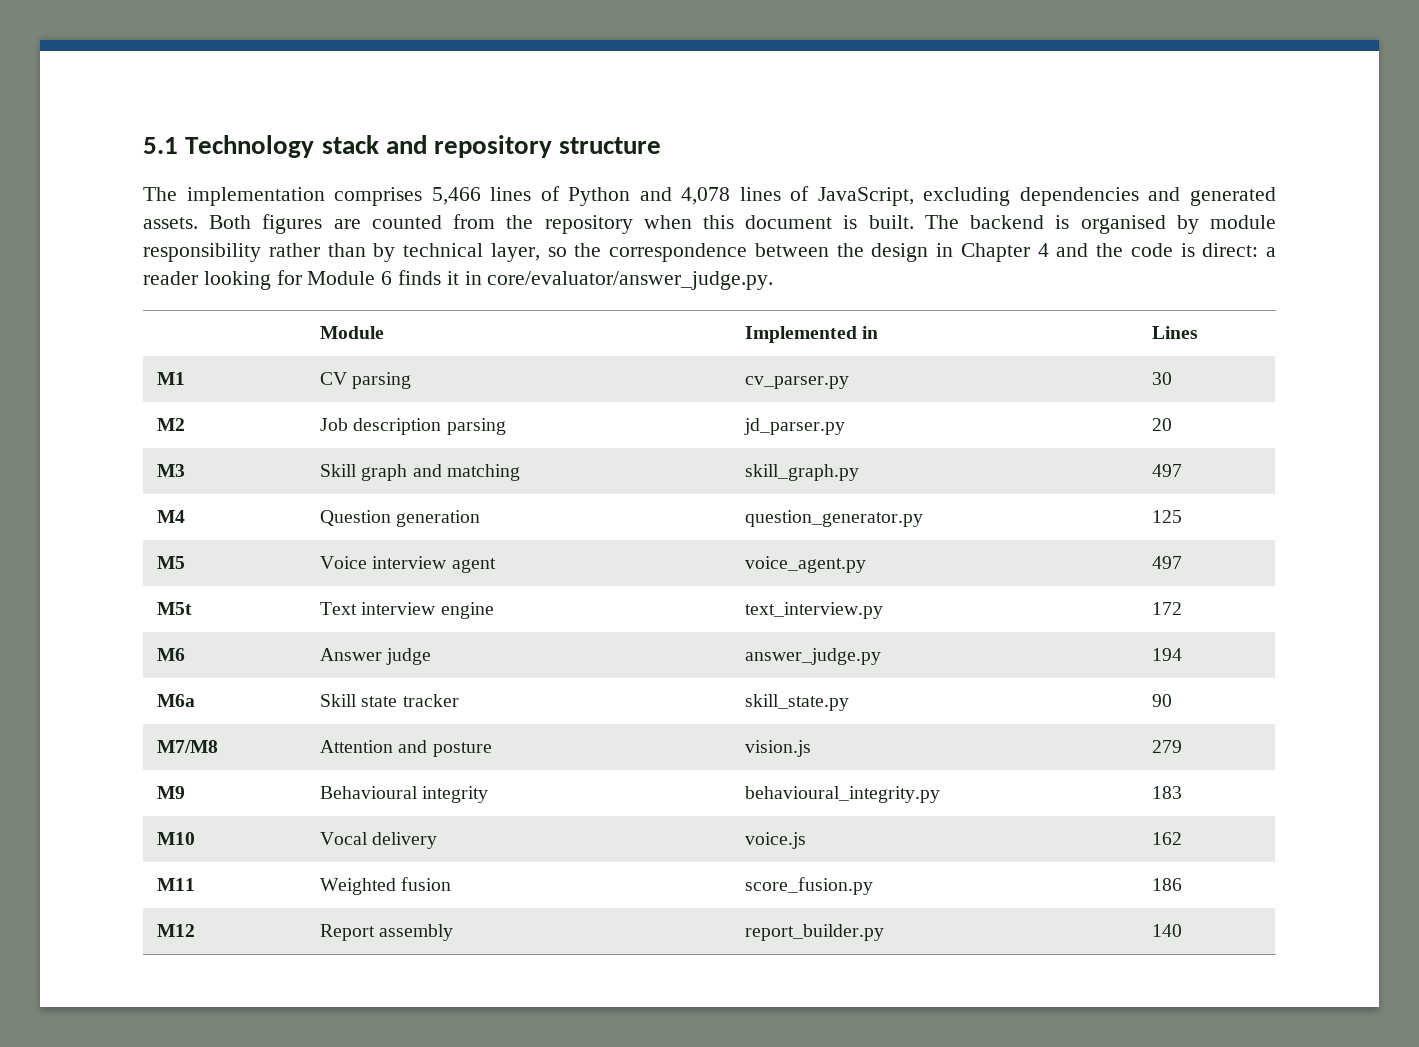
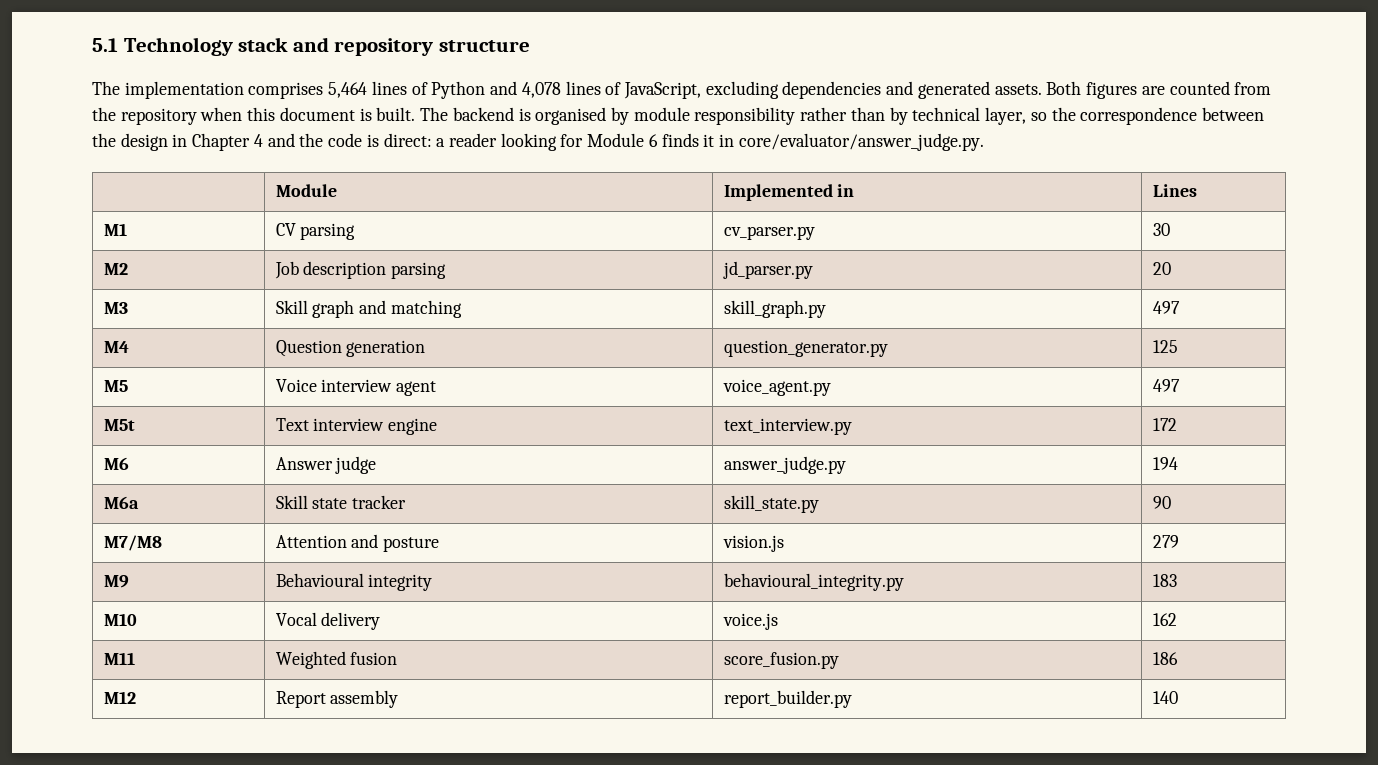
- The implementation comprises 5,466 lines of Python and 4,078 lines of JavaScript, excluding dependencies and generated assets.
+ The implementation comprises 5,464 lines of Python and 4,078 lines of JavaScript, excluding dependencies and generated assets.

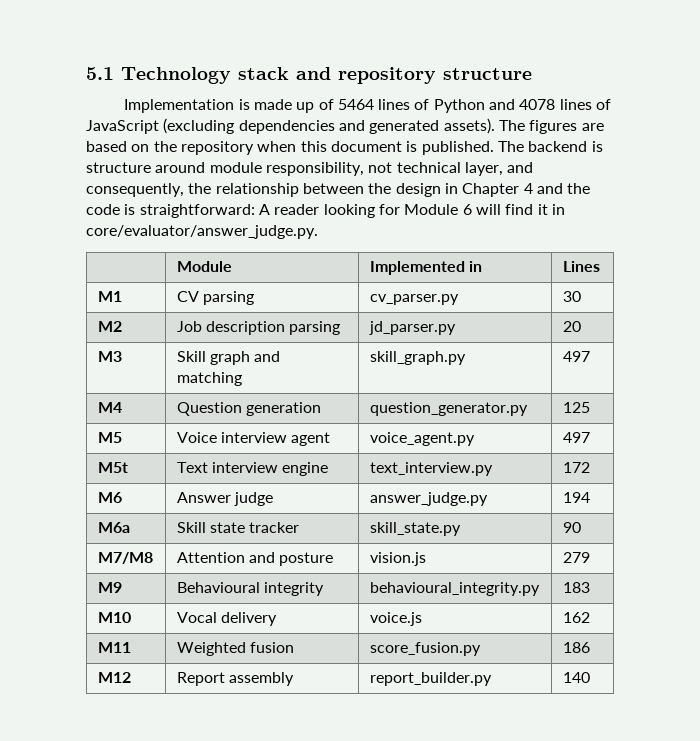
- The implementation comprises 5,464 lines of Python and 4,078 lines of JavaScript, excluding dependencies and generated assets. Both figures are counted from the repository when this document is built.
+ Implementation is made up of 5464 lines of Python and 4078 lines of JavaScript (excluding dependencies and generated assets). The figures are based on the repository when this document is published.
- The backend is organised by module responsibility rather than by technical layer, so the correspondence between the design in Chapter 4 and the code is direct: a reader looking for Module 6 finds it in core/evaluator/answer_judge.py.
+ The backend is structure around module responsibility, not technical layer, and consequently, the relationship between the design in Chapter 4 and the code is straightforward: A reader looking for Module 6 will find it in core/evaluator/answer_judge.py.

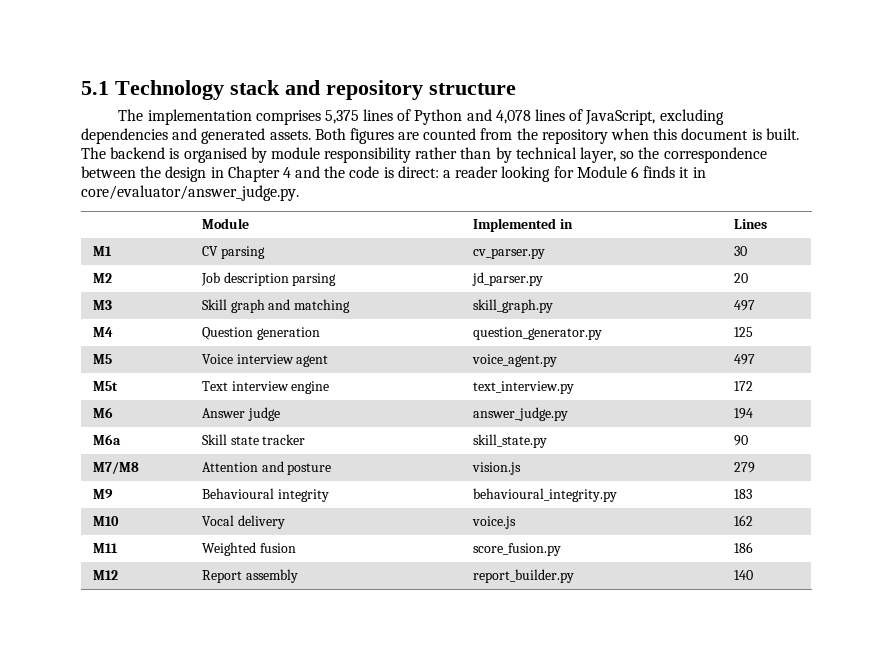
- Implementation is made up of 5464 lines of Python and 4078 lines of JavaScript (excluding dependencies and generated assets). The figures are based on the repository when this document is published.
+ The implementation comprises 5,375 lines of Python and 4,078 lines of JavaScript, excluding dependencies and generated assets. Both figures are counted from the repository when this document is built.
- The backend is structure around module responsibility, not technical layer, and consequently, the relationship between the design in Chapter 4 and the code is straightforward: A reader looking for Module 6 will find it in core/evaluator/answer_judge.py.
+ The backend is organised by module responsibility rather than by technical layer, so the correspondence between the design in Chapter 4 and the code is direct: a reader looking for Module 6 finds it in core/evaluator/answer_judge.py.

